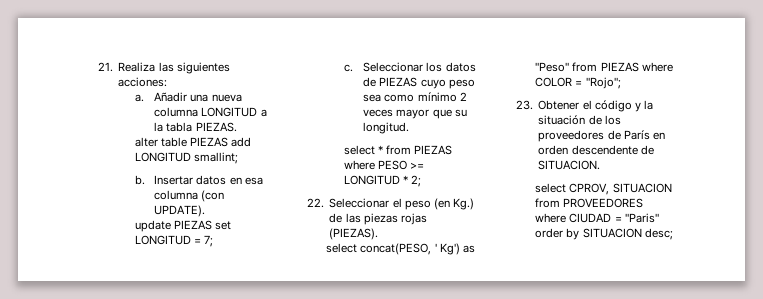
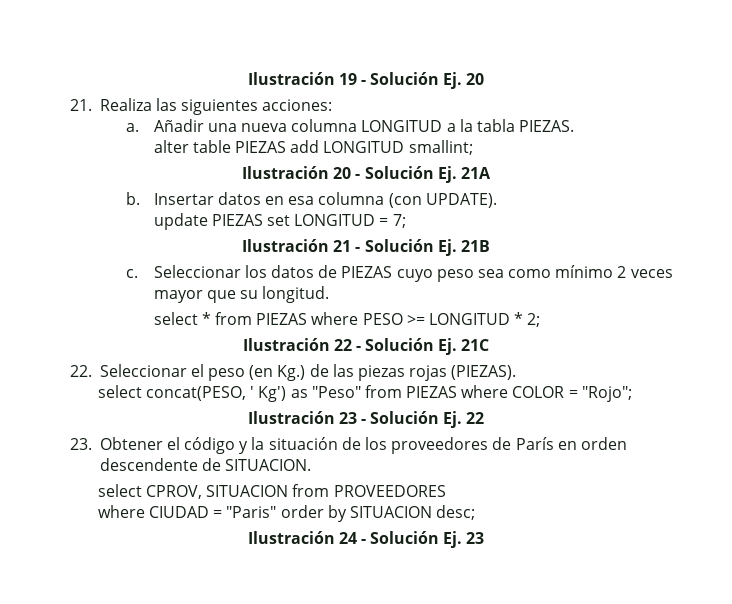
+ Ilustración 19 - Solución Ej. 20
+ Ilustración 20 - Solución Ej. 21A
+ Ilustración 21 - Solución Ej. 21B
+ Ilustración 22 - Solución Ej. 21C
+ Ilustración 23 - Solución Ej. 22
+ Ilustración 24 - Solución Ej. 23

